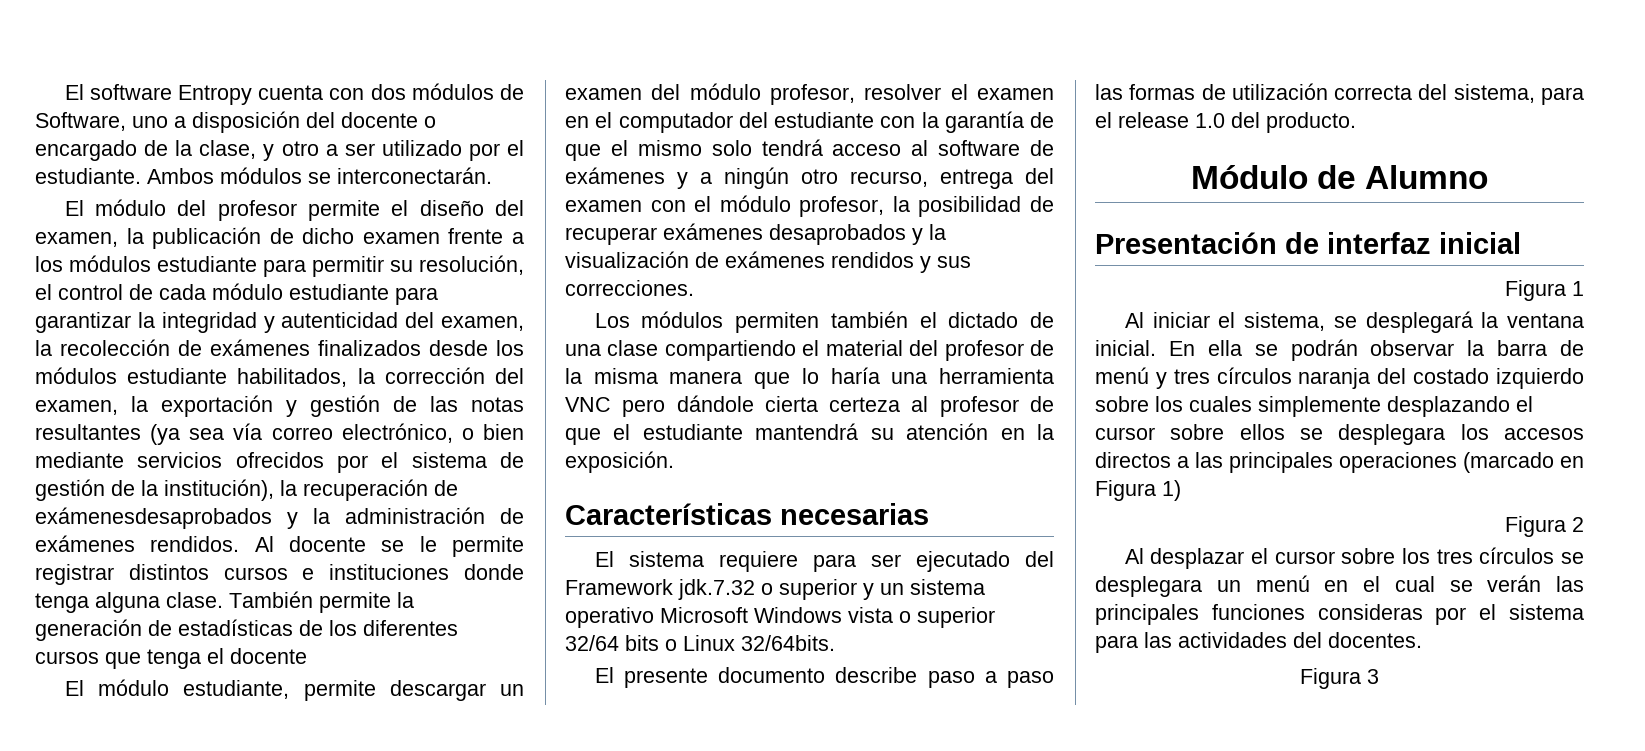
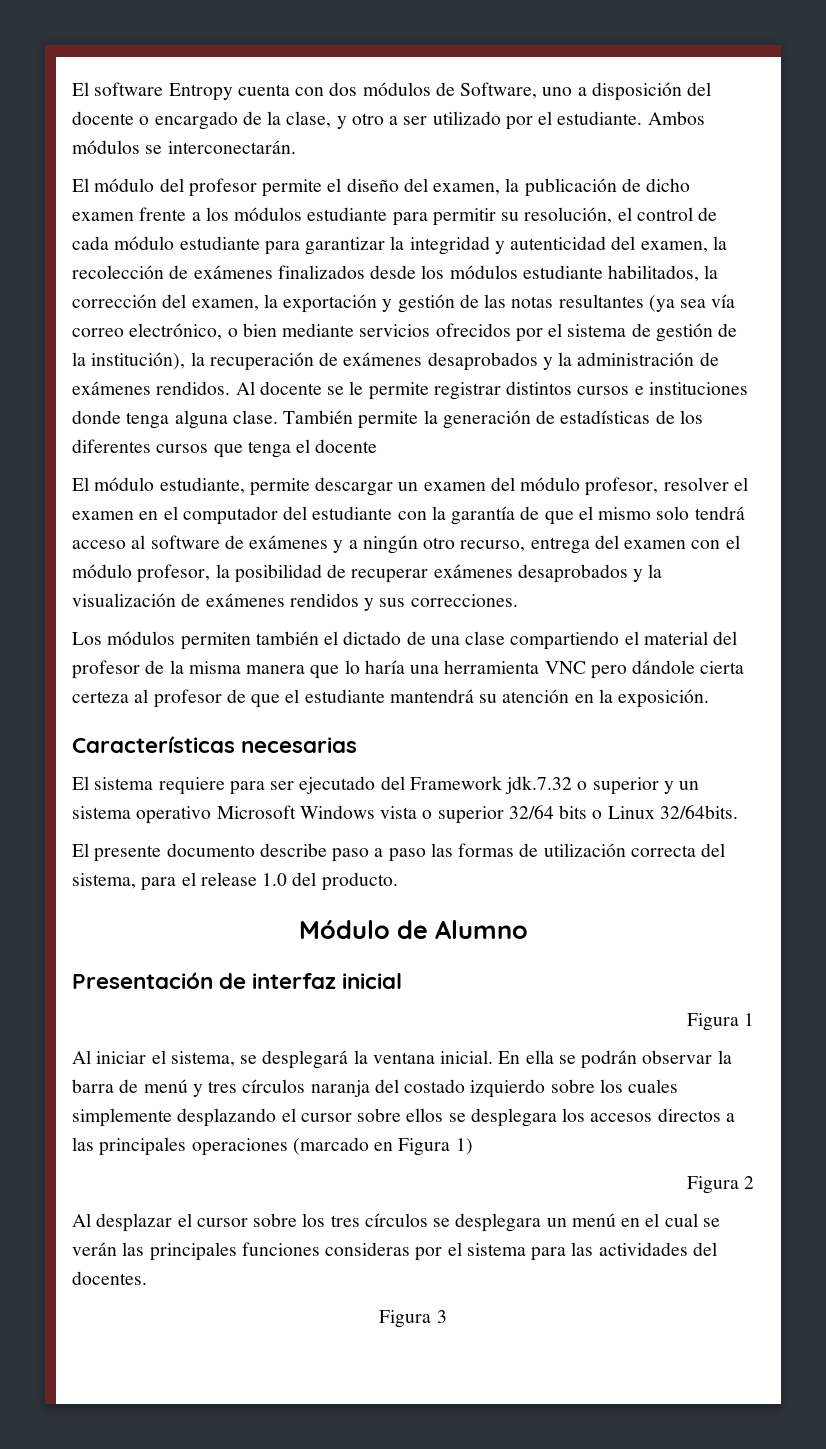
- El módulo del profesor permite el diseño del examen, la publicación de dicho examen frente a los módulos estudiante para permitir su resolución, el control de cada módulo estudiante para garantizar la integridad y autenticidad del examen, la recolección de exámenes finalizados desde los módulos estudiante habilitados, la corrección del examen, la exportación y gestión de las notas resultantes (ya sea vía correo electrónico, o bien mediante servicios ofrecidos por el sistema de gestión de la institución), la recuperación de exámenesdesaprobados y la administración de exámenes rendidos.
+ El módulo del profesor permite el diseño del examen, la publicación de dicho examen frente a los módulos estudiante para permitir su resolución, el control de cada módulo estudiante para garantizar la integridad y autenticidad del examen, la recolección de exámenes finalizados desde los módulos estudiante habilitados, la corrección del examen, la exportación y gestión de las notas resultantes (ya sea vía correo electrónico, o bien mediante servicios ofrecidos por el sistema de gestión de la institución), la recuperación de exámenes desaprobados y la administración de exámenes rendidos.

